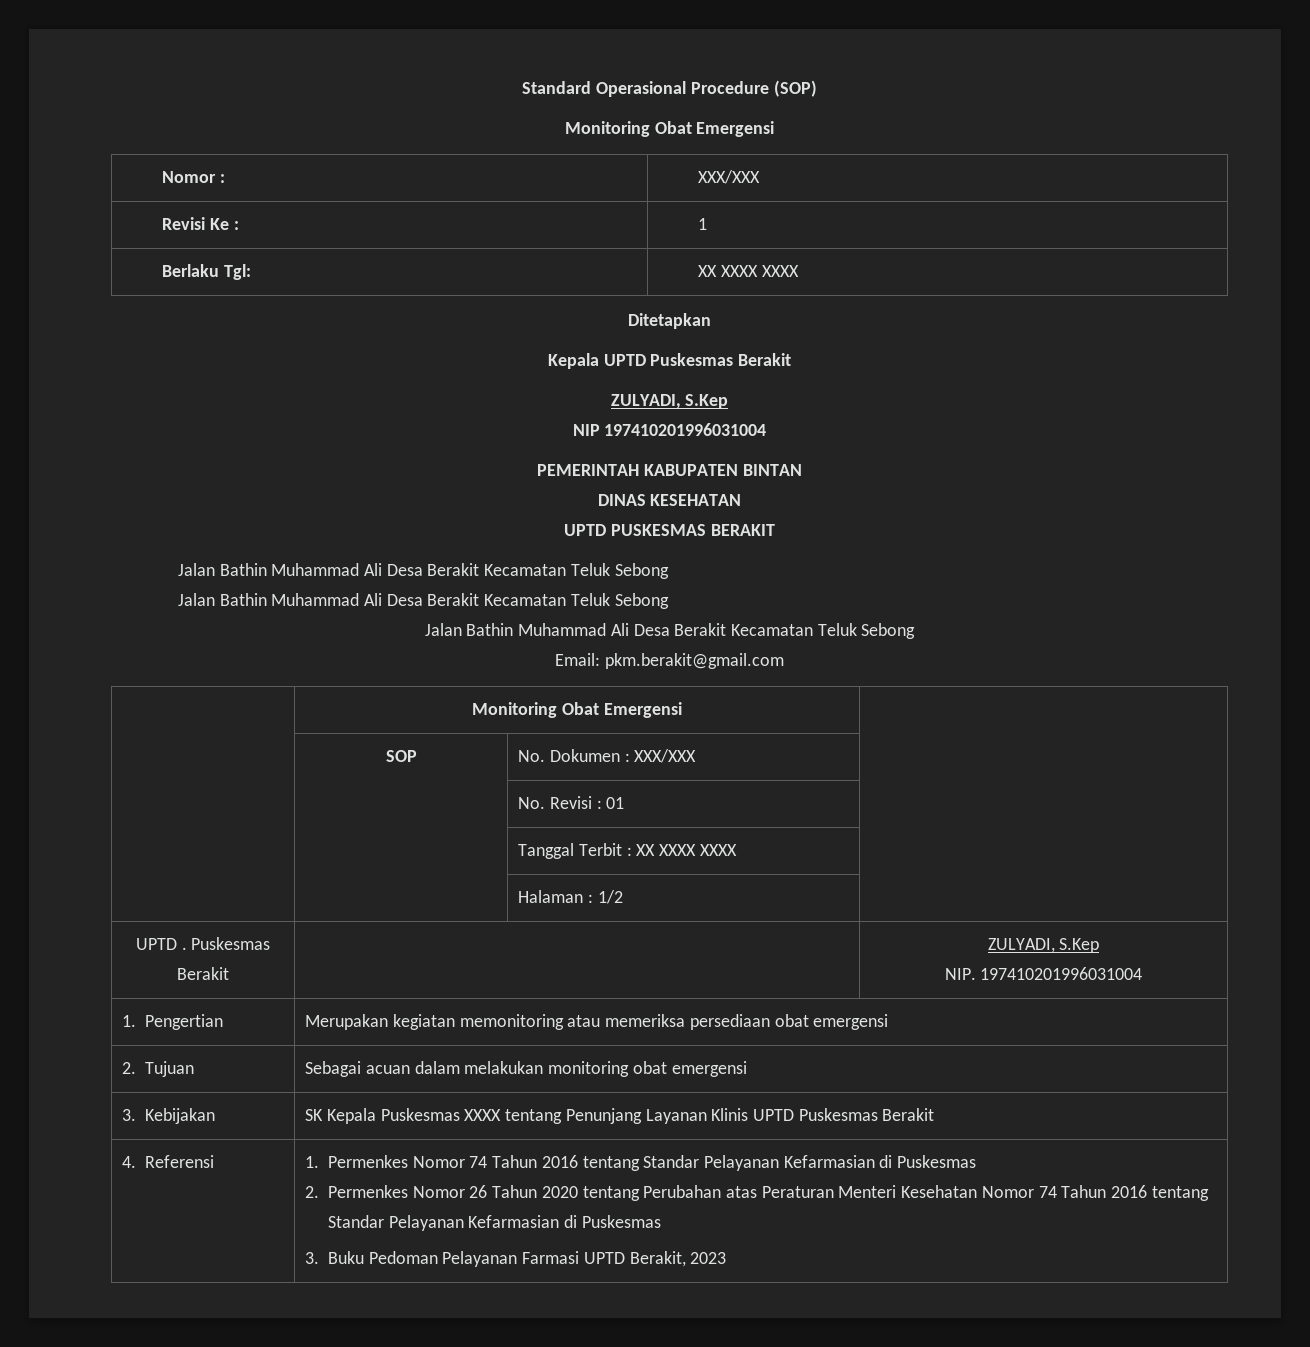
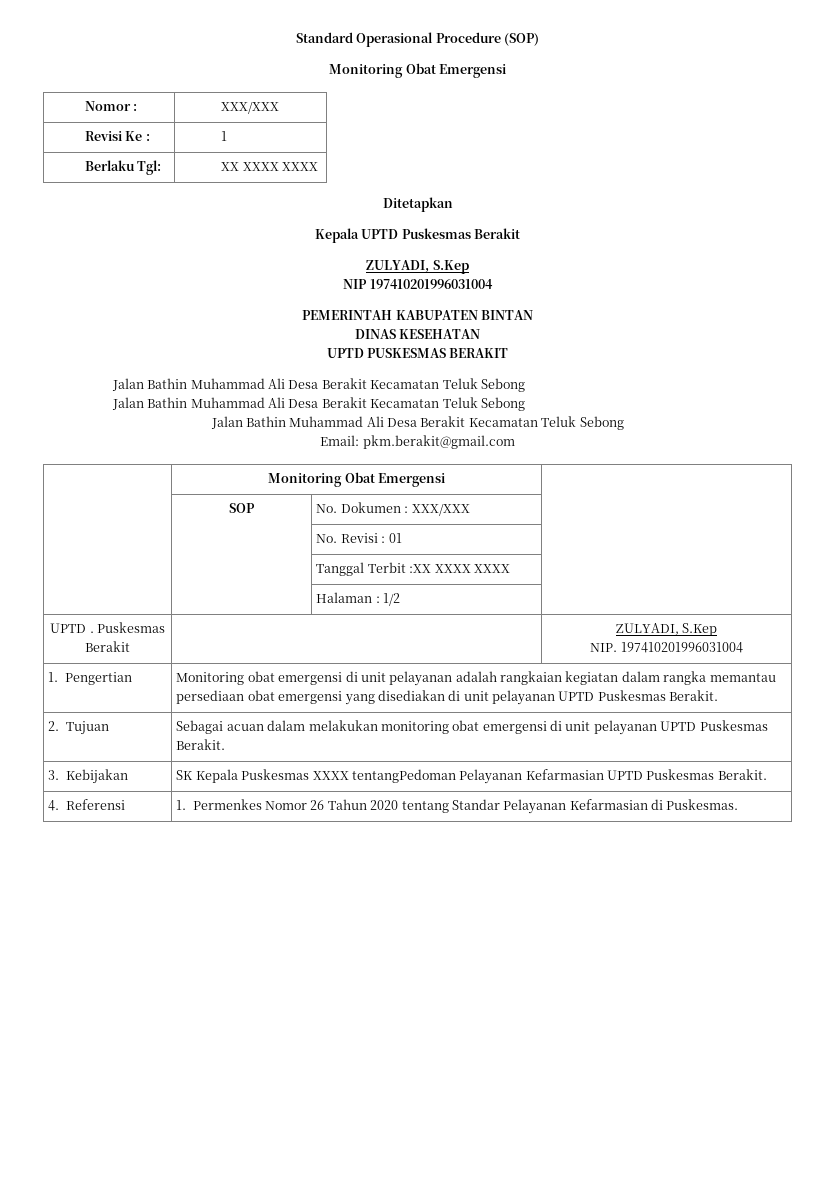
- | | Tanggal Terbit : XX XXXX XXXX |
+ | | Tanggal Terbit :XX XXXX XXXX |
- 1. Pengertian | Merupakan kegiatan memonitoring atau memeriksa persediaan obat emergensi
+ 1. Pengertian | Monitoring obat emergensi di unit pelayanan adalah rangkaian kegiatan dalam rangka memantau persediaan obat emergensi yang disediakan di unit pelayanan UPTD Puskesmas Berakit.
- 2. Tujuan | Sebagai acuan dalam melakukan monitoring obat emergensi
+ 2. Tujuan | Sebagai acuan dalam melakukan monitoring obat emergensi di unit pelayanan UPTD Puskesmas Berakit.
- 3. Kebijakan | SK Kepala Puskesmas XXXX tentang Penunjang Layanan Klinis UPTD Puskesmas Berakit
+ 3. Kebijakan | SK Kepala Puskesmas XXXX tentangPedoman Pelayanan Kefarmasian UPTD Puskesmas Berakit.
- 1. Permenkes Nomor 74 Tahun 2016 tentang Standar Pelayanan Kefarmasian di Puskesmas
- 2. Permenkes Nomor 26 Tahun 2020 tentang Perubahan atas Peraturan Menteri Kesehatan Nomor 74 Tahun 2016 tentang Standar Pelayanan Kefarmasian di Puskesmas
- 3. Buku Pedoman Pelayanan Farmasi UPTD Berakit, 2023
+ 1. Permenkes Nomor 26 Tahun 2020 tentang Standar Pelayanan Kefarmasian di Puskesmas.

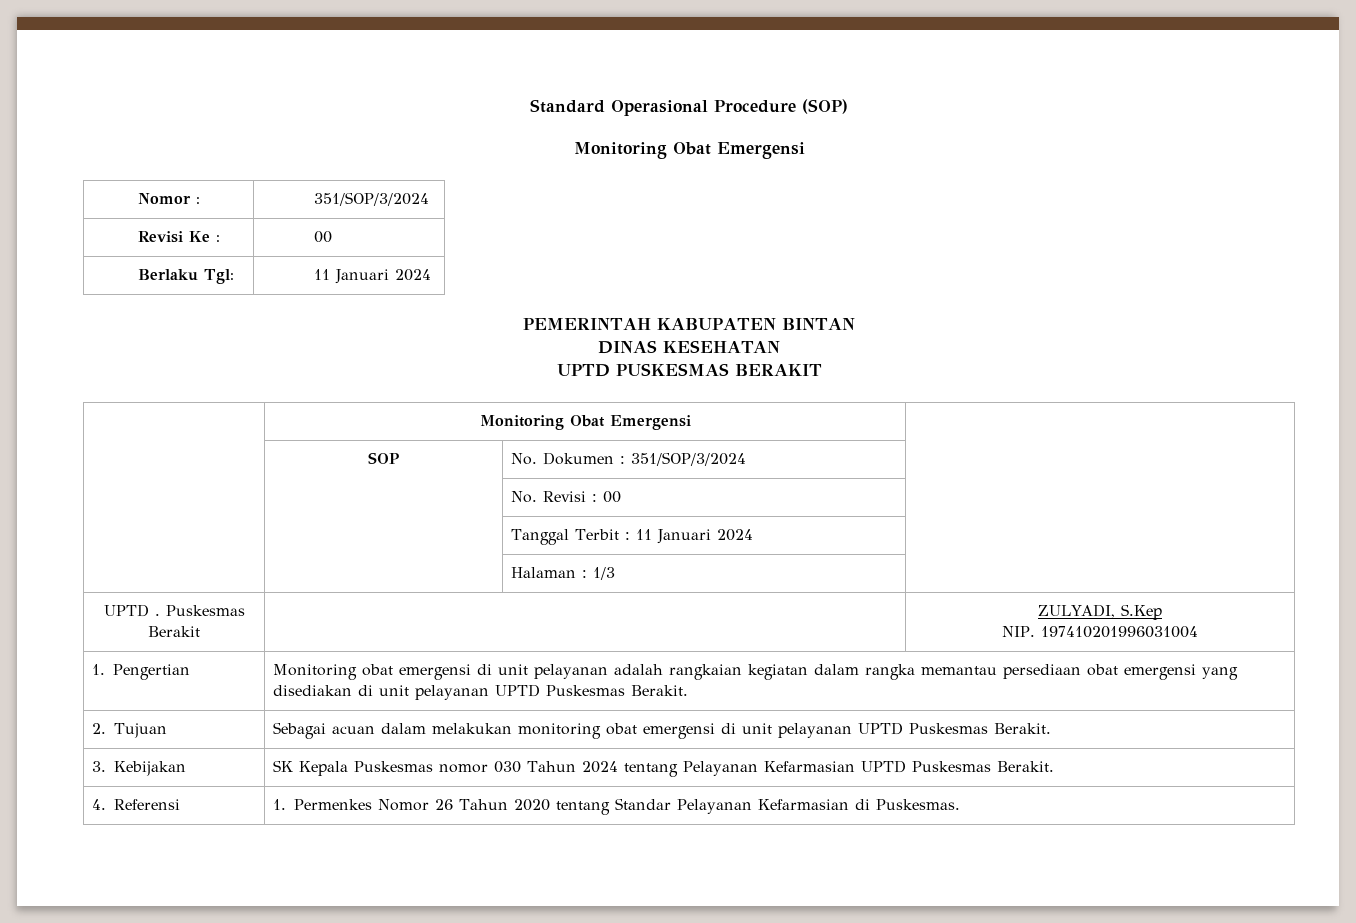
- Nomor : | XXX/XXX
+ Nomor : | 351/SOP/3/2024
- Revisi Ke : | 1
+ Revisi Ke : | 00
- Berlaku Tgl: | XX XXXX XXXX
- Ditetapkan
- Kepala UPTD Puskesmas Berakit
- ZULYADI, S.Kep
- NIP 197410201996031004
+ Berlaku Tgl: | 11 Januari 2024
  UPTD PUSKESMAS BERAKIT
- Jalan Bathin Muhammad Ali Desa Berakit Kecamatan Teluk Sebong
- Jalan Bathin Muhammad Ali Desa Berakit Kecamatan Teluk Sebong
- Jalan Bathin Muhammad Ali Desa Berakit Kecamatan Teluk Sebong
- Email: pkm.berakit@gmail.com
- | SOP | No. Dokumen : XXX/XXX |
+ | SOP | No. Dokumen : 351/SOP/3/2024 |
- | | No. Revisi : 01 |
+ | | No. Revisi : 00 |
- | | Tanggal Terbit :XX XXXX XXXX |
+ | | Tanggal Terbit : 11 Januari 2024 |
- | | Halaman : 1/2 |
+ | | Halaman : 1/3 |
- 3. Kebijakan | SK Kepala Puskesmas XXXX tentangPedoman Pelayanan Kefarmasian UPTD Puskesmas Berakit.
+ 3. Kebijakan | SK Kepala Puskesmas nomor 030 Tahun 2024 tentang Pelayanan Kefarmasian UPTD Puskesmas Berakit.

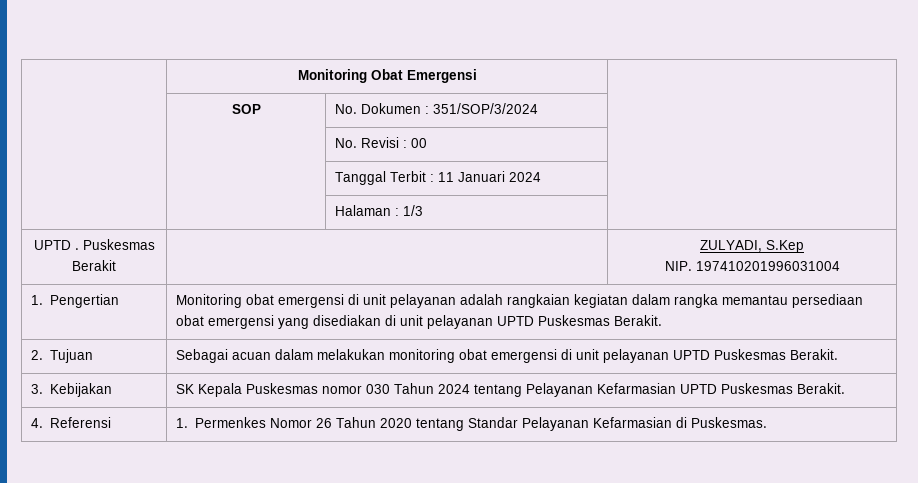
- Standard Operasional Procedure (SOP)
- Monitoring Obat Emergensi
- Nomor : | 351/SOP/3/2024
- Revisi Ke : | 00
- Berlaku Tgl: | 11 Januari 2024
- PEMERINTAH KABUPATEN BINTAN
- DINAS KESEHATAN
- UPTD PUSKESMAS BERAKIT

